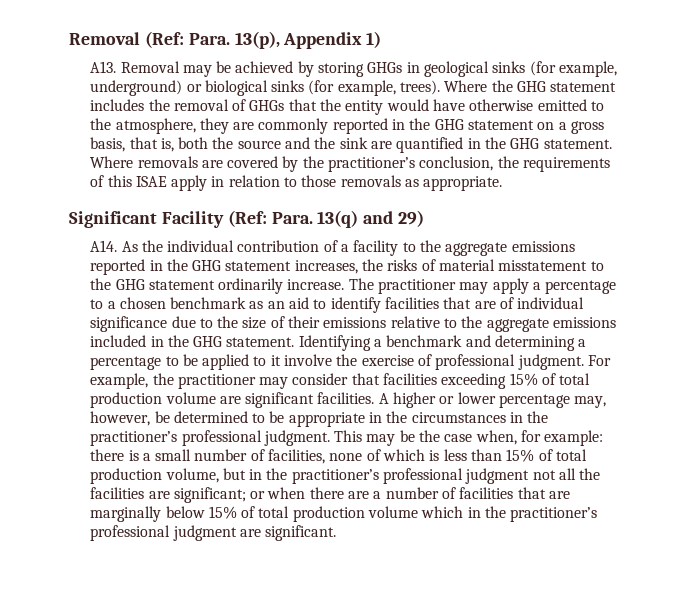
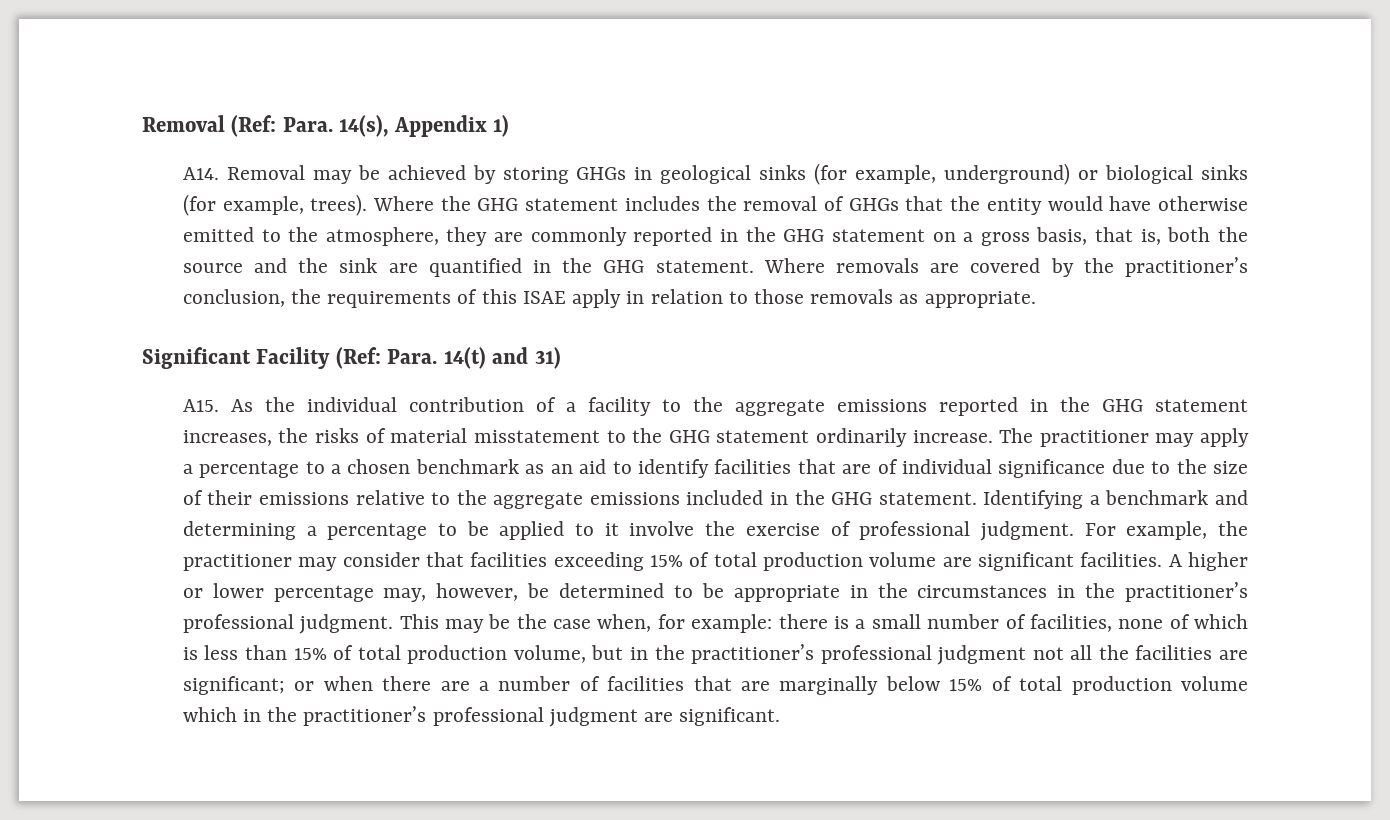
- Removal (Ref: Para. 13(p), Appendix 1)
+ Removal (Ref: Para. 14(s), Appendix 1)
- A13. Removal may be achieved by storing GHGs in geological sinks (for example, underground) or biological sinks (for example, trees).
+ A14. Removal may be achieved by storing GHGs in geological sinks (for example, underground) or biological sinks (for example, trees).
- Significant Facility (Ref: Para. 13(q) and 29)
- A14. As the individual contribution of a facility to the aggregate emissions reported in the GHG statement increases, the risks of material misstatement to the GHG statement ordinarily increase.
+ Significant Facility (Ref: Para. 14(t) and 31)
+ A15. As the individual contribution of a facility to the aggregate emissions reported in the GHG statement increases, the risks of material misstatement to the GHG statement ordinarily increase.

